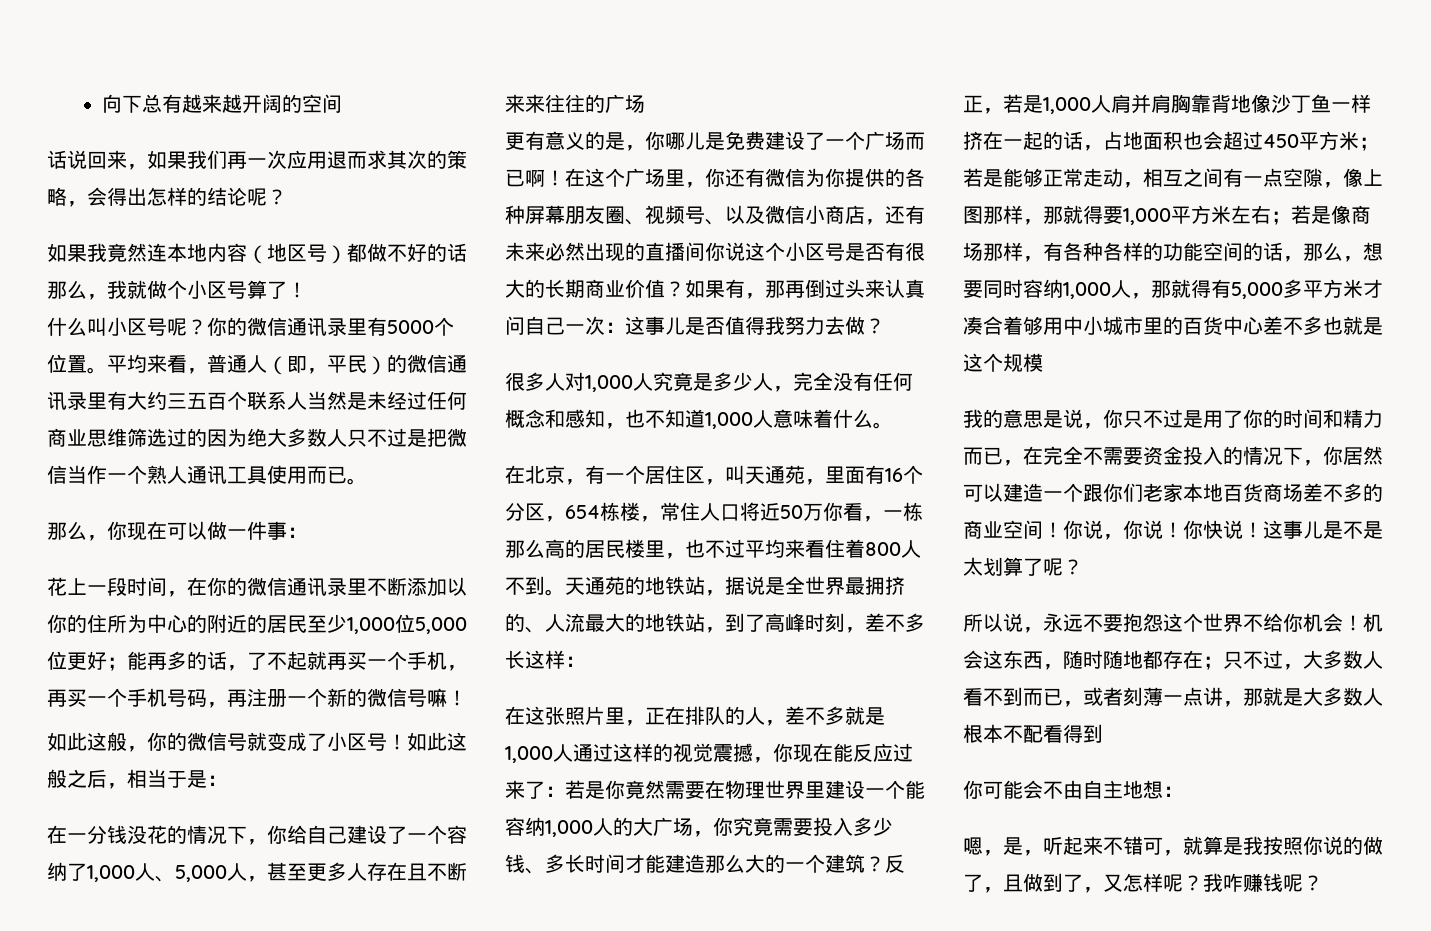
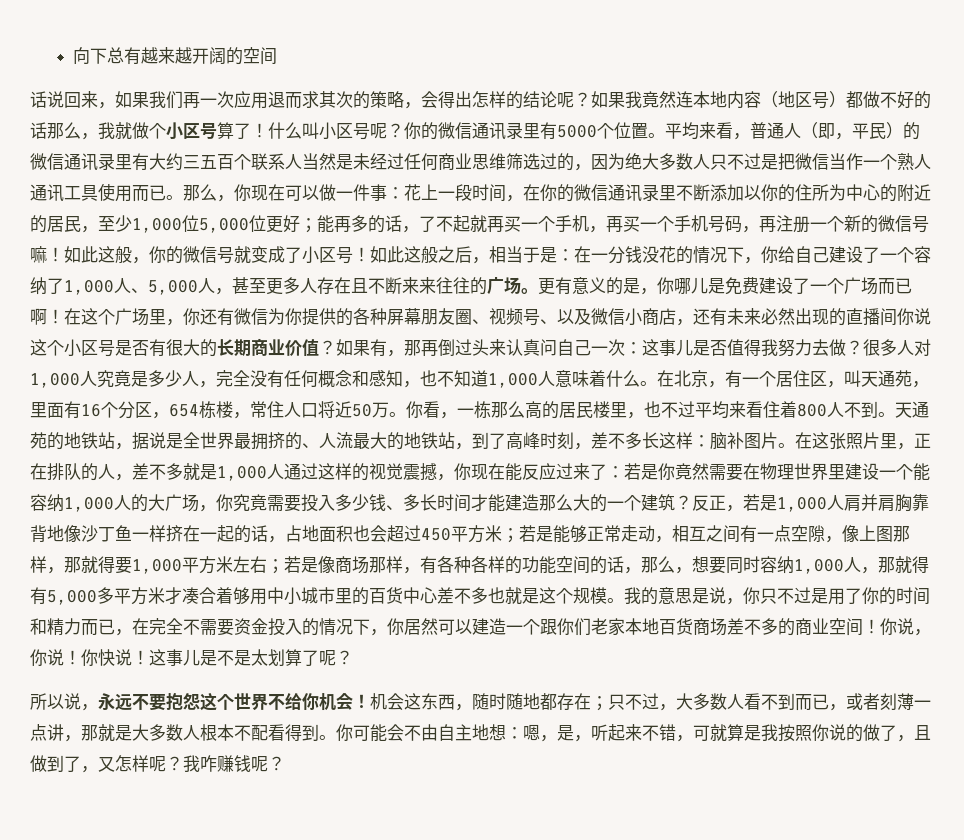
- 话说回来，如果我们再一次应用退而求其次的策略，会得出怎样的结论呢？
- 如果我竟然连本地内容（地区号）都做不好的话那么，我就做个小区号算了！
- 什么叫小区号呢？
+ 话说回来，如果我们再一次应用退而求其次的策略，会得出怎样的结论呢？如果我竟然连本地内容（地区号）都做不好的话那么，我就做个小区号算了！什么叫小区号呢？
- 平均来看，普通人（即，平民）的微信通讯录里有大约三五百个联系人当然是未经过任何商业思维筛选过的因为绝大多数人只不过是把微信当作一个熟人通讯工具使用而已。
- 那么，你现在可以做一件事：
- 花上一段时间，在你的微信通讯录里不断添加以你的住所为中心的附近的居民至少1,000位5,000位更好；
+ 平均来看，普通人（即，平民）的微信通讯录里有大约三五百个联系人当然是未经过任何商业思维筛选过的，因为绝大多数人只不过是把微信当作一个熟人通讯工具使用而已。那么，你现在可以做一件事：花上一段时间，在你的微信通讯录里不断添加以你的住所为中心的附近的居民，至少1,000位5,000位更好；
- 能再多的话，了不起就再买一个手机，再买一个手机号码，再注册一个新的微信号嘛！
- 如此这般，你的微信号就变成了小区号！
+ 能再多的话，了不起就再买一个手机，再买一个手机号码，再注册一个新的微信号嘛！如此这般，你的微信号就变成了小区号！
- 如此这般之后，相当于是：
- 在一分钱没花的情况下，你给自己建设了一个容纳了1,000人、5,000人，甚至更多人存在且不断来来往往的广场
- 更有意义的是，你哪儿是免费建设了一个广场而已啊！
+ 如此这般之后，相当于是：在一分钱没花的情况下，你给自己建设了一个容纳了1,000人、5,000人，甚至更多人存在且不断来来往往的广场。更有意义的是，你哪儿是免费建设了一个广场而已啊！
- 这事儿是否值得我努力去做？
- 很多人对1,000人究竟是多少人，完全没有任何概念和感知，也不知道1,000人意味着什么。
- 在北京，有一个居住区，叫天通苑，里面有16个分区，654栋楼，常住人口将近50万你看，一栋那么高的居民楼里，也不过平均来看住着800人不到。
+ 这事儿是否值得我努力去做？很多人对1,000人究竟是多少人，完全没有任何概念和感知，也不知道1,000人意味着什么。在北京，有一个居住区，叫天通苑，里面有16个分区，654栋楼，常住人口将近50万。你看，一栋那么高的居民楼里，也不过平均来看住着800人不到。
- 天通苑的地铁站，据说是全世界最拥挤的、人流最大的地铁站，到了高峰时刻，差不多长这样：
- 在这张照片里，正在排队的人，差不多就是1,000人通过这样的视觉震撼，你现在能反应过来了：
+ 天通苑的地铁站，据说是全世界最拥挤的、人流最大的地铁站，到了高峰时刻，差不多长这样：脑补图片。在这张照片里，正在排队的人，差不多就是1,000人通过这样的视觉震撼，你现在能反应过来了：
- 若是像商场那样，有各种各样的功能空间的话，那么，想要同时容纳1,000人，那就得有5,000多平方米才凑合着够用中小城市里的百货中心差不多也就是这个规模
- 我的意思是说，你只不过是用了你的时间和精力而已，在完全不需要资金投入的情况下，你居然可以建造一个跟你们老家本地百货商场差不多的商业空间！
+ 若是像商场那样，有各种各样的功能空间的话，那么，想要同时容纳1,000人，那就得有5,000多平方米才凑合着够用中小城市里的百货中心差不多也就是这个规模。我的意思是说，你只不过是用了你的时间和精力而已，在完全不需要资金投入的情况下，你居然可以建造一个跟你们老家本地百货商场差不多的商业空间！
- 机会这东西，随时随地都存在；只不过，大多数人看不到而已，或者刻薄一点讲，那就是大多数人根本不配看得到
- 你可能会不由自主地想：
- 嗯，是，听起来不错可，就算是我按照你说的做了，且做到了，又怎样呢？
+ 机会这东西，随时随地都存在；只不过，大多数人看不到而已，或者刻薄一点讲，那就是大多数人根本不配看得到。你可能会不由自主地想：嗯，是，听起来不错，可就算是我按照你说的做了，且做到了，又怎样呢？

